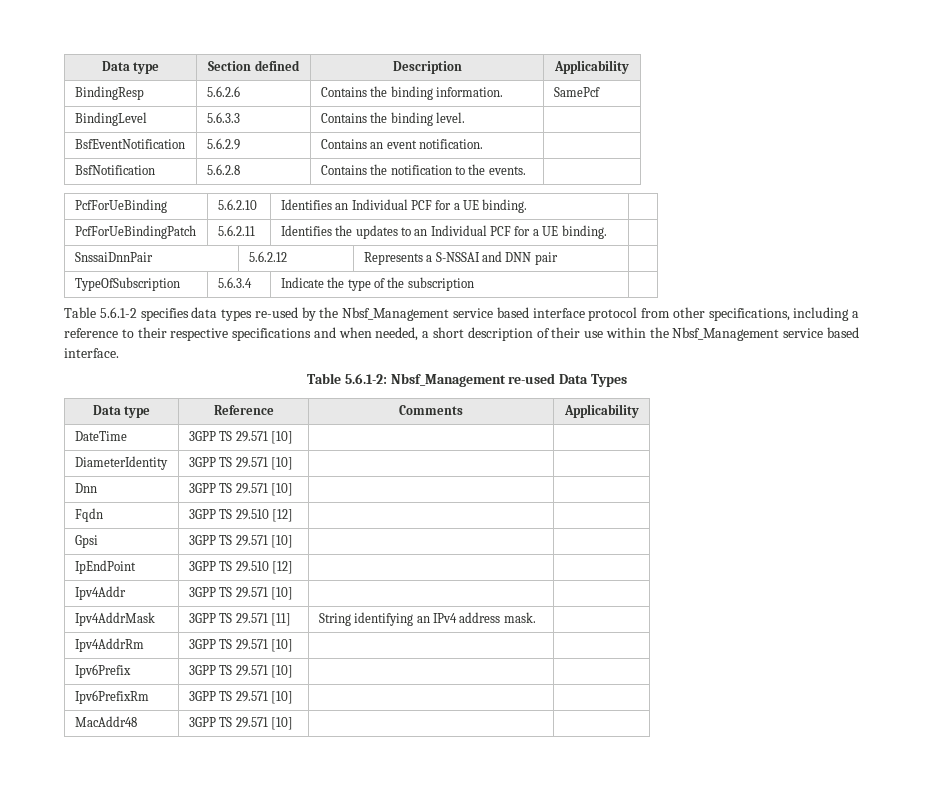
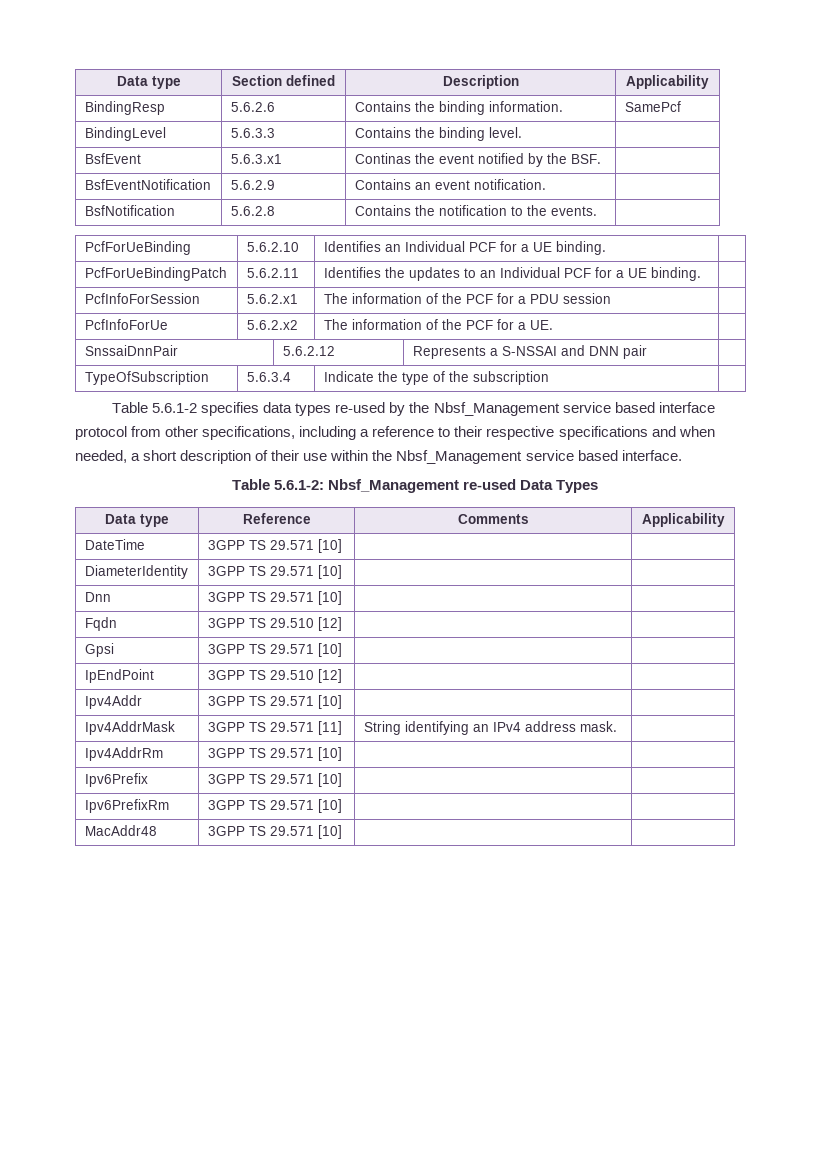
+ BsfEvent | 5.6.3.x1 | Continas the event notified by the BSF. |
+ PcfInfoForSession | 5.6.2.x1 | The information of the PCF for a PDU session |
+ PcfInfoForUe | 5.6.2.x2 | The information of the PCF for a UE. |

